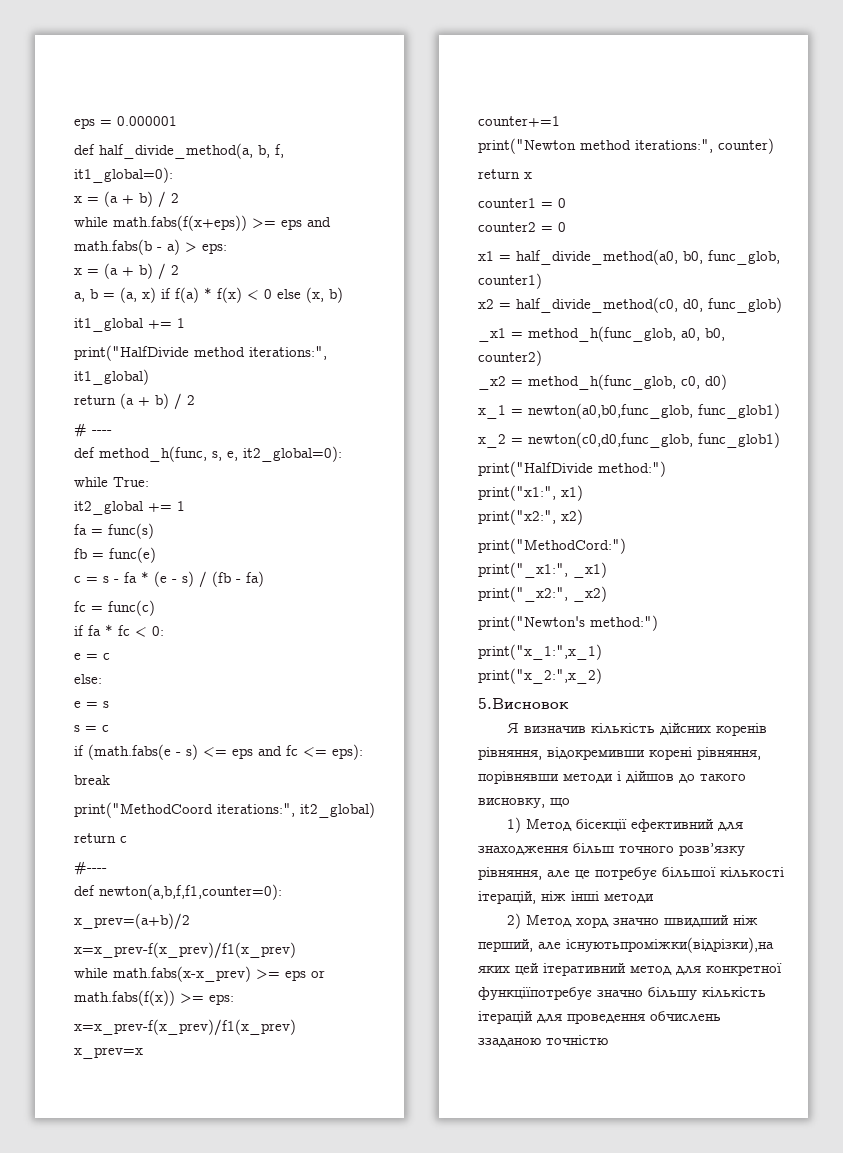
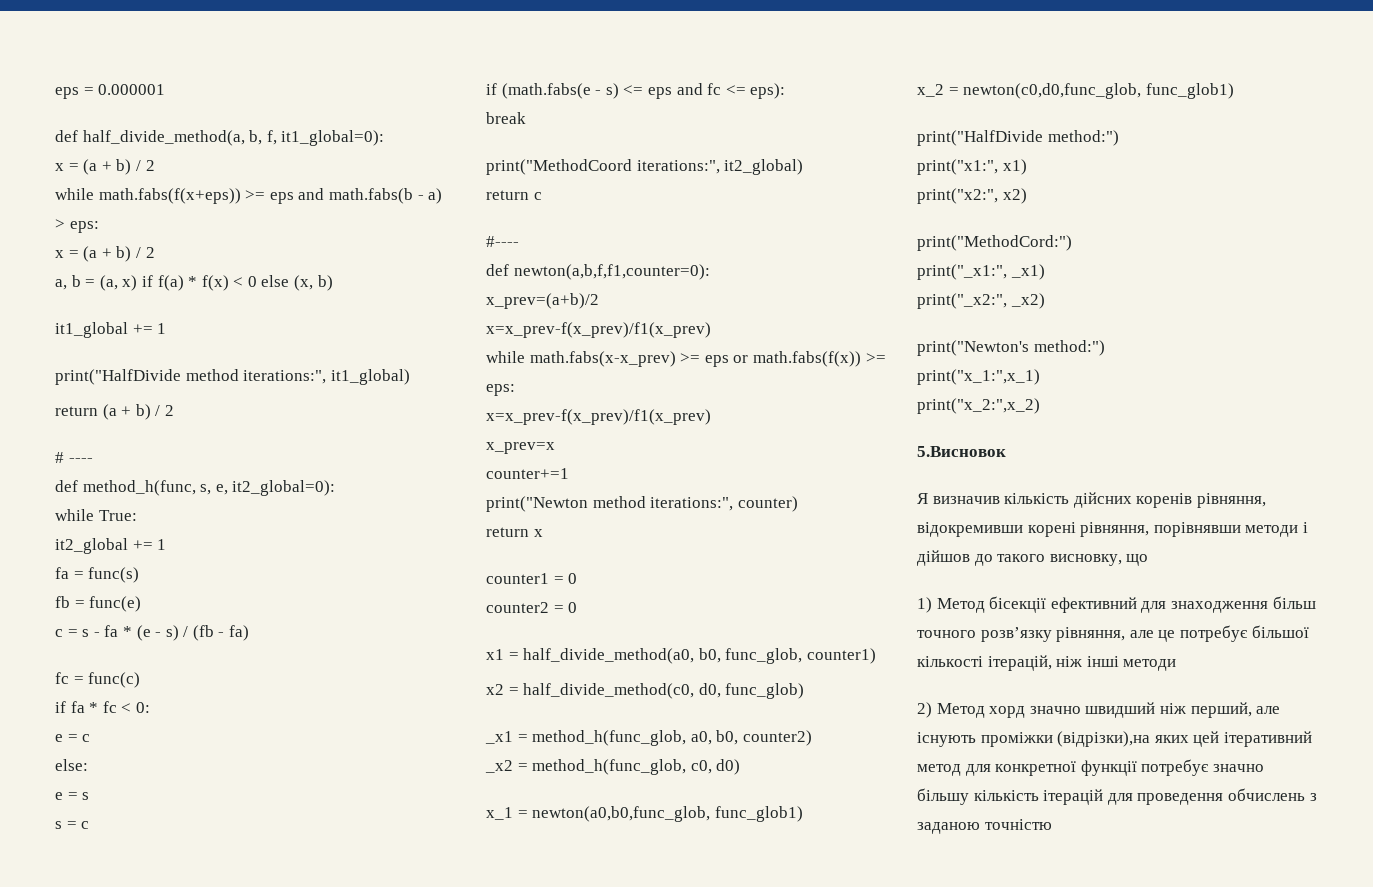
- 2) Метод хорд значно швидший ніж перший, але існуютьпроміжки(відрізки),на яких цей ітеративний метод для конкретної функціїпотребує значно більшу кількість ітерацій для проведення обчислень ззаданою точністю
+ 2) Метод хорд значно швидший ніж перший, але існують проміжки (відрізки),на яких цей ітеративний метод для конкретної функції потребує значно більшу кількість ітерацій для проведення обчислень з заданою точністю

